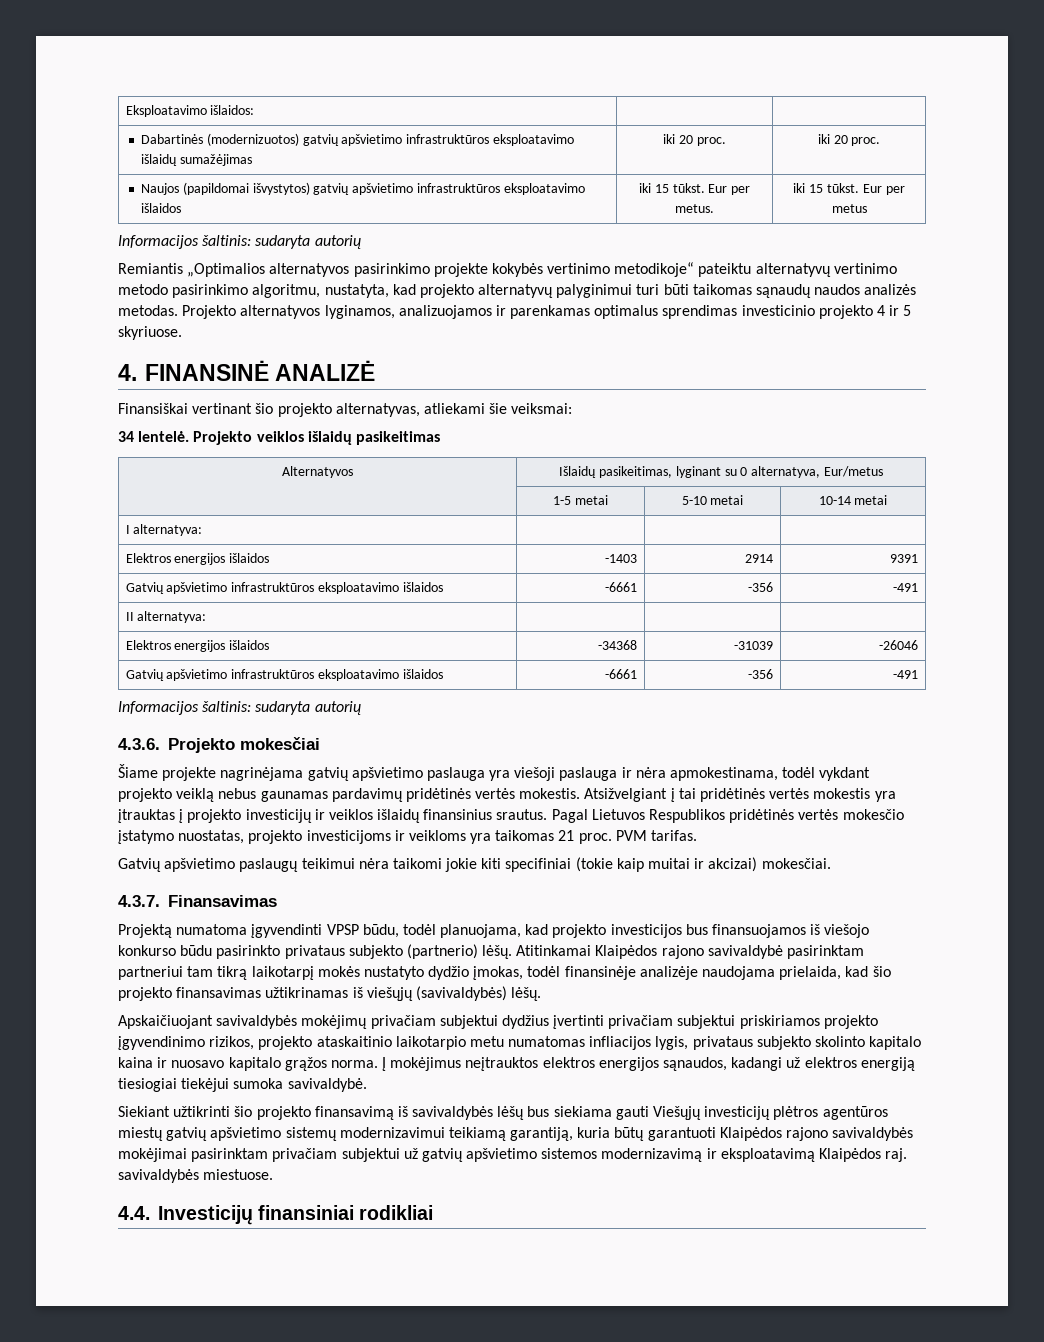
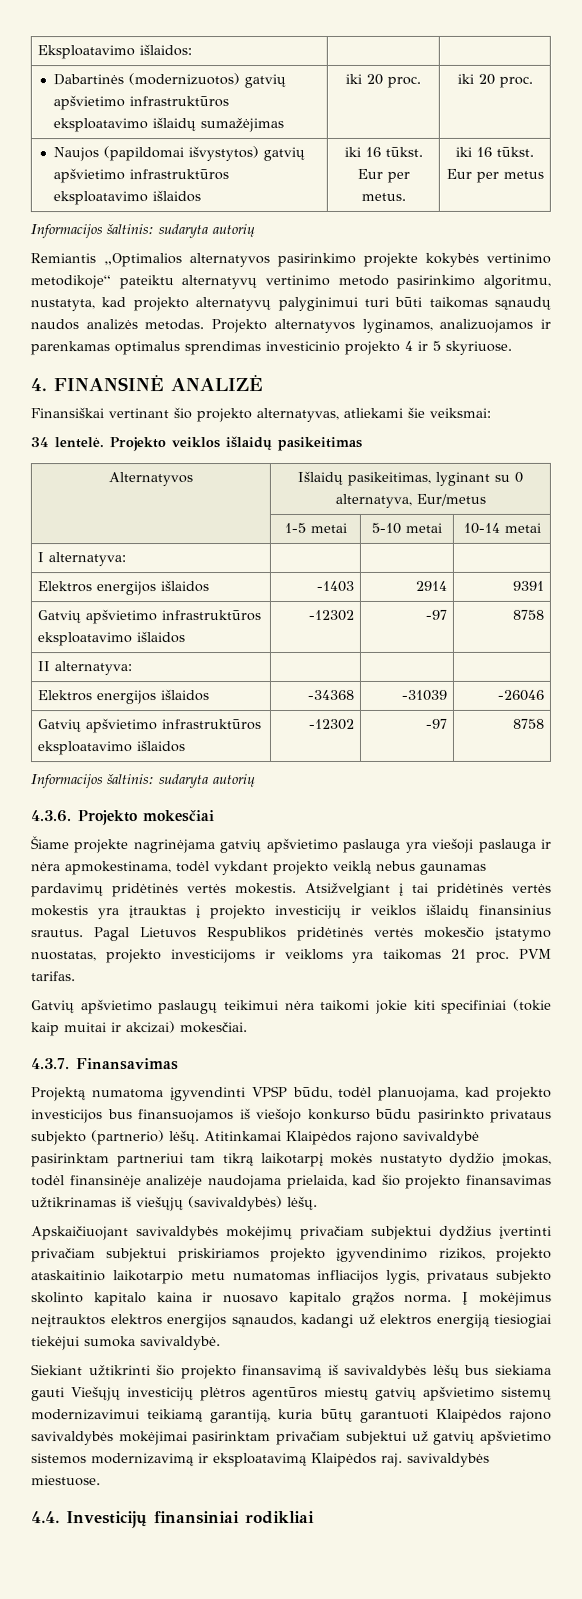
- Naujos (papildomai išvystytos) gatvių apšvietimo infrastruktūros eksploatavimo išlaidos | iki 15 tūkst. Eur per metus. | iki 15 tūkst. Eur per metus
+ Naujos (papildomai išvystytos) gatvių apšvietimo infrastruktūros eksploatavimo išlaidos | iki 16 tūkst. Eur per metus. | iki 16 tūkst. Eur per metus
  Elektros energijos išlaidos | -1403 | 2914 | 9391
- Gatvių apšvietimo infrastruktūros eksploatavimo išlaidos | -6661 | -356 | -491
+ Gatvių apšvietimo infrastruktūros eksploatavimo išlaidos | -12302 | -97 | 8758
  Elektros energijos išlaidos | -34368 | -31039 | -26046
- Gatvių apšvietimo infrastruktūros eksploatavimo išlaidos | -6661 | -356 | -491
+ Gatvių apšvietimo infrastruktūros eksploatavimo išlaidos | -12302 | -97 | 8758

